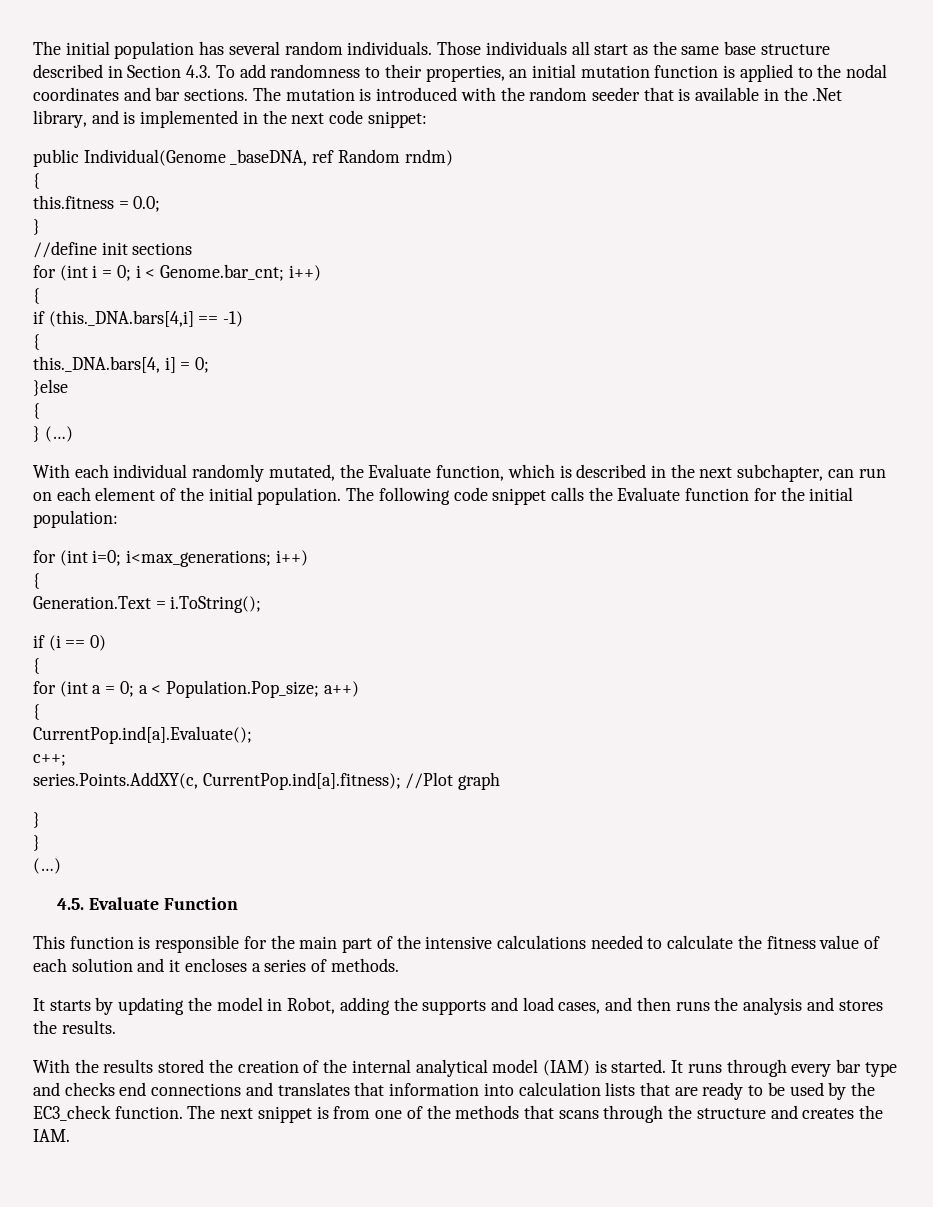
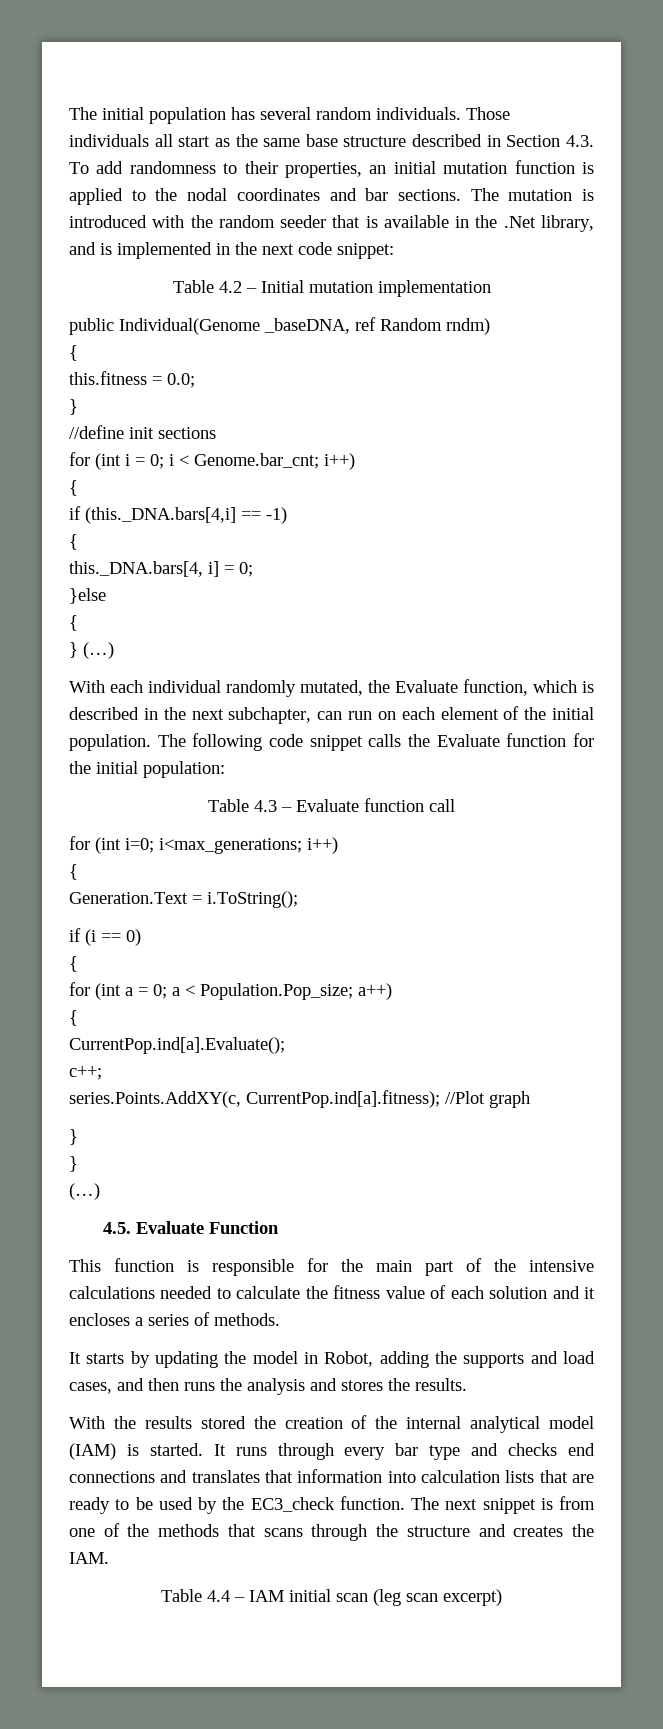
+ Table 4.2 – Initial mutation implementation
+ Table 4.3 – Evaluate function call
+ Table 4.4 – IAM initial scan (leg scan excerpt)

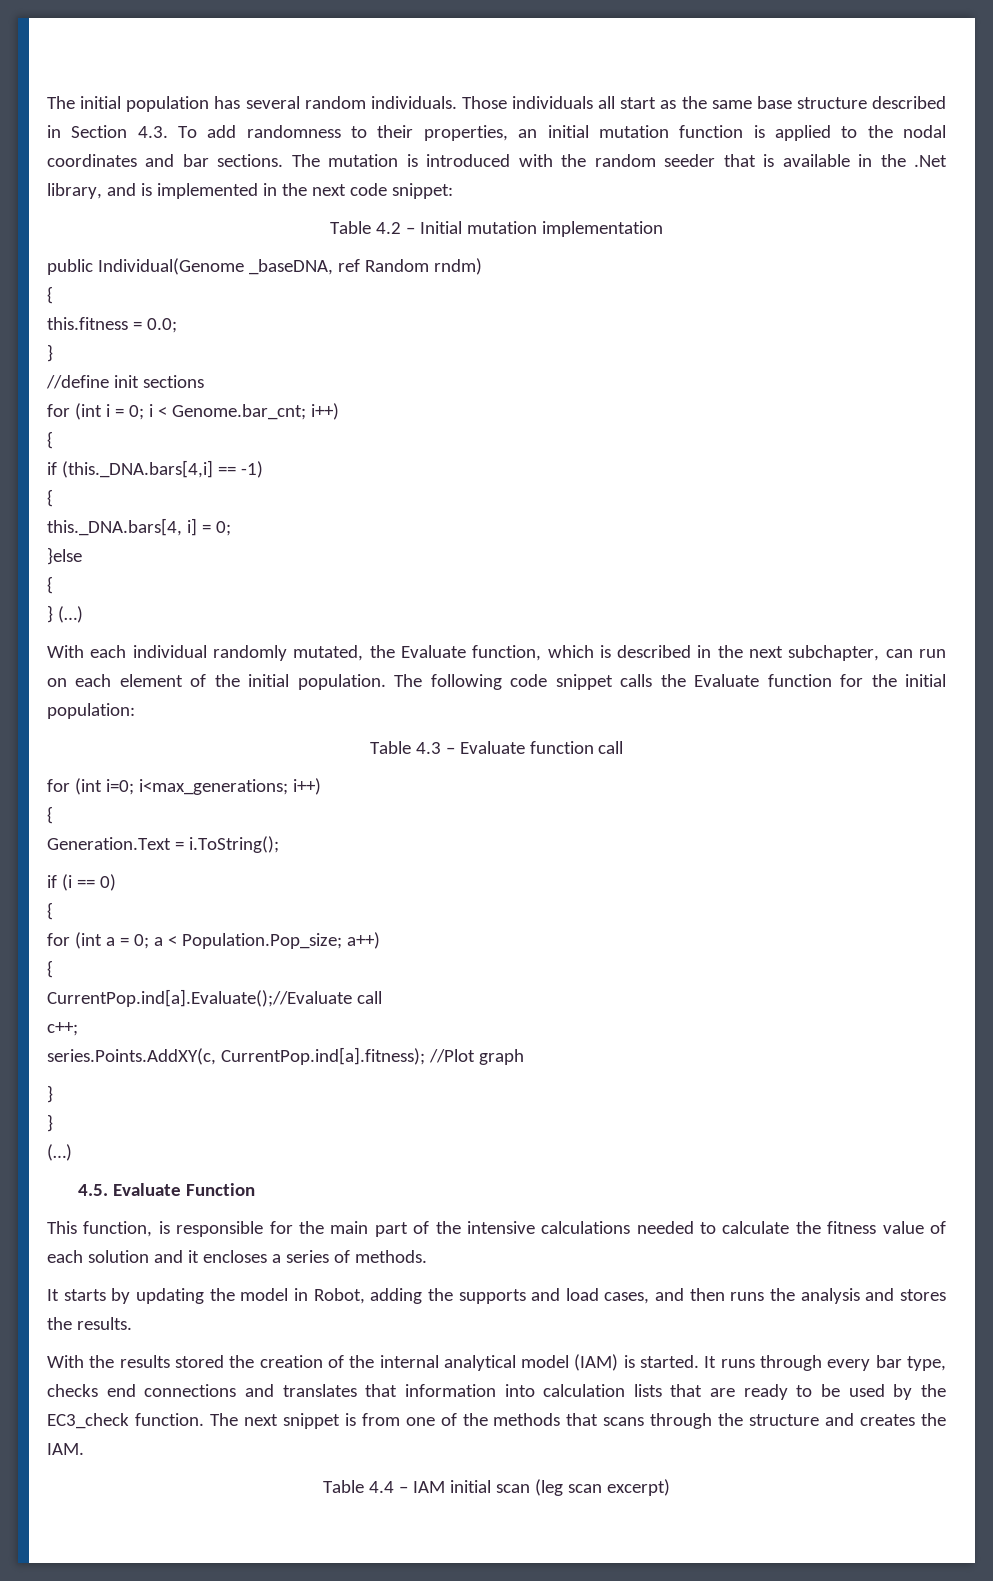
- CurrentPop.ind[a].Evaluate();
+ CurrentPop.ind[a].Evaluate();//Evaluate call
- This function is responsible for the main part of the intensive calculations needed to calculate the fitness value of each solution and it encloses a series of methods.
+ This function, is responsible for the main part of the intensive calculations needed to calculate the fitness value of each solution and it encloses a series of methods.
- It runs through every bar type and checks end connections and translates that information into calculation lists that are ready to be used by the EC3_check function.
+ It runs through every bar type, checks end connections and translates that information into calculation lists that are ready to be used by the EC3_check function.

